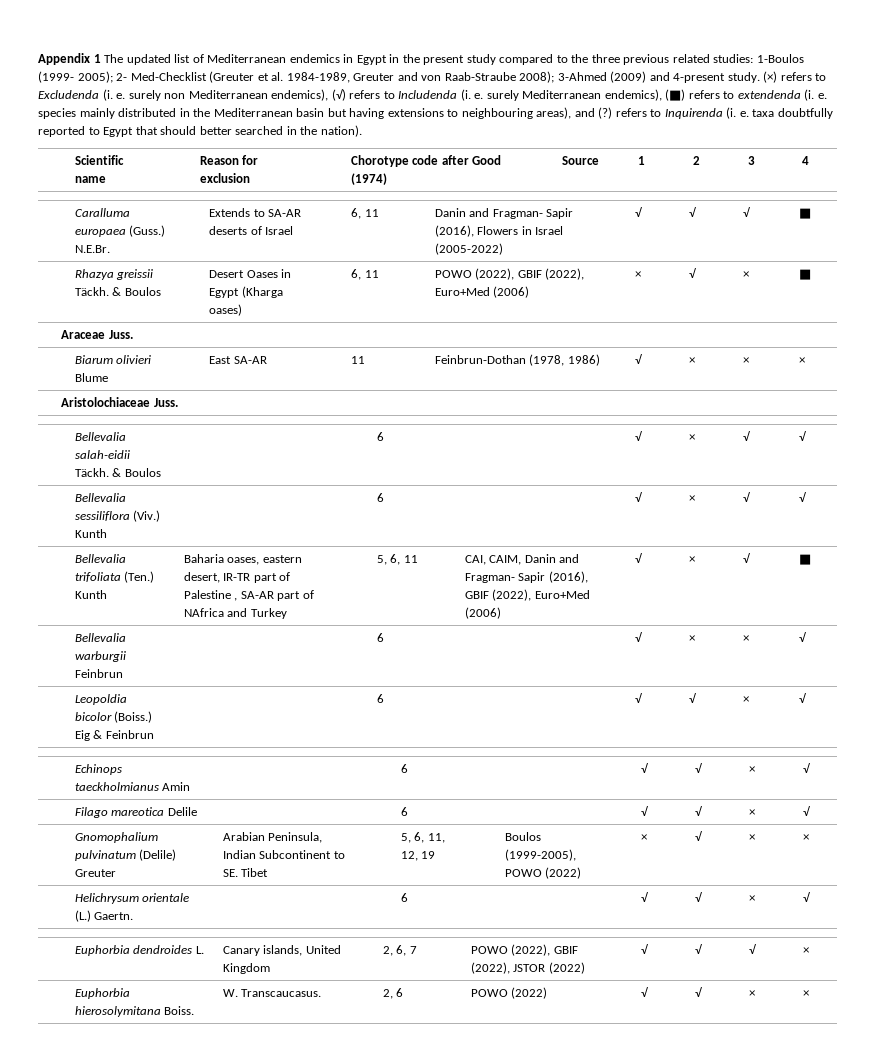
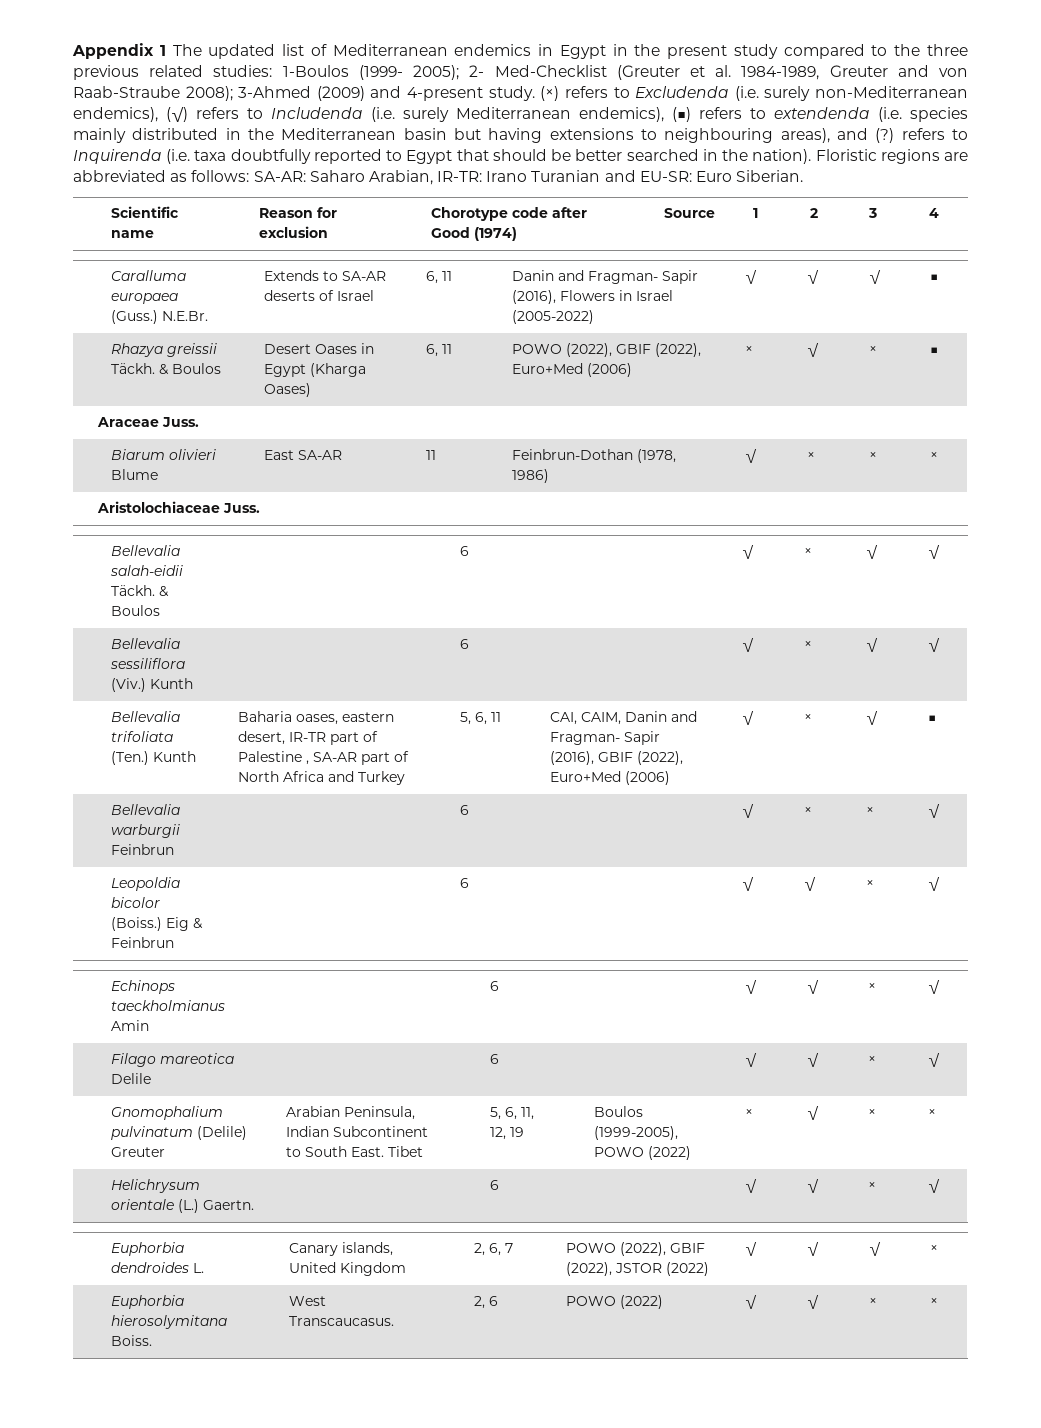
- (×) refers to Excludenda (i. e. surely non Mediterranean endemics), (√) refers to Includenda (i. e. surely Mediterranean endemics), (■) refers to extendenda (i. e. species mainly distributed in the Mediterranean basin but having extensions to neighbouring areas), and (?) refers to Inquirenda (i. e. taxa doubtfully reported to Egypt that should better searched in the nation).
+ (×) refers to Excludenda (i.e. surely non-Mediterranean endemics), (√) refers to Includenda (i.e. surely Mediterranean endemics), (■) refers to extendenda (i.e. species mainly distributed in the Mediterranean basin but having extensions to neighbouring areas), and (?) refers to Inquirenda (i.e. taxa doubtfully reported to Egypt that should be better searched in the nation). Floristic regions are abbreviated as follows: SA-AR: Saharo Arabian, IR-TR: Irano Turanian and EU-SR: Euro Siberian.
- Rhazya greissii Täckh. & Boulos | Desert Oases in Egypt (Kharga oases) | 6, 11 | POWO (2022), GBIF (2022), Euro+Med (2006) | × | √ | × | ■
+ Rhazya greissii Täckh. & Boulos | Desert Oases in Egypt (Kharga Oases) | 6, 11 | POWO (2022), GBIF (2022), Euro+Med (2006) | × | √ | × | ■
- Bellevalia trifoliata (Ten.) Kunth | Baharia oases, eastern desert, IR-TR part of Palestine , SA-AR part of NAfrica and Turkey | 5, 6, 11 | CAI, CAIM, Danin and Fragman- Sapir (2016), GBIF (2022), Euro+Med (2006) | √ | × | √ | ■
+ Bellevalia trifoliata (Ten.) Kunth | Baharia oases, eastern desert, IR-TR part of Palestine , SA-AR part of North Africa and Turkey | 5, 6, 11 | CAI, CAIM, Danin and Fragman- Sapir (2016), GBIF (2022), Euro+Med (2006) | √ | × | √ | ■
- Gnomophalium pulvinatum (Delile) Greuter | Arabian Peninsula, Indian Subcontinent to SE. Tibet | 5, 6, 11, 12, 19 | Boulos (1999-2005), POWO (2022) | × | √ | × | ×
+ Gnomophalium pulvinatum (Delile) Greuter | Arabian Peninsula, Indian Subcontinent to South East. Tibet | 5, 6, 11, 12, 19 | Boulos (1999-2005), POWO (2022) | × | √ | × | ×
- Euphorbia hierosolymitana Boiss. | W. Transcaucasus. | 2, 6 | POWO (2022) | √ | √ | × | ×
+ Euphorbia hierosolymitana Boiss. | West Transcaucasus. | 2, 6 | POWO (2022) | √ | √ | × | ×

